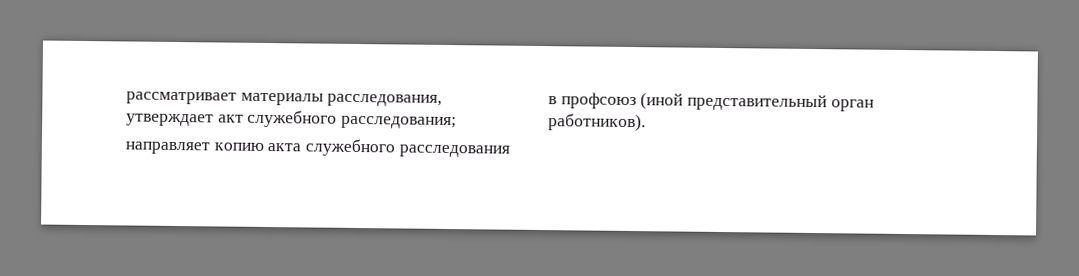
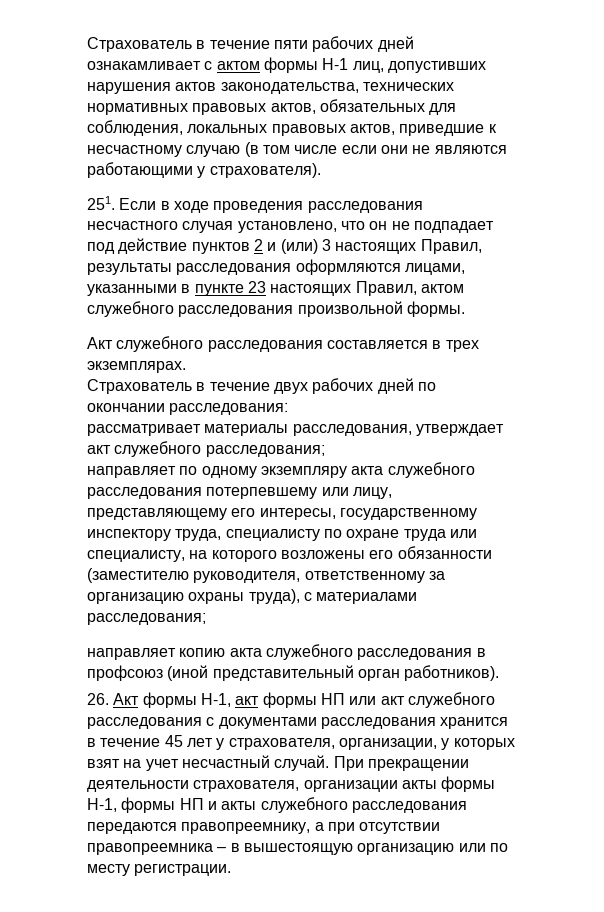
+ Страхователь в течение пяти рабочих дней ознакамливает с актом формы Н-1 лиц, допустивших нарушения актов законодательства, технических нормативных правовых актов, обязательных для соблюдения, локальных правовых актов, приведшие к несчастному случаю (в том числе если они не являются работающими у страхователя).
+ 251. Если в ходе проведения расследования несчастного случая установлено, что он не подпадает под действие пунктов 2 и (или) 3 настоящих Правил, результаты расследования оформляются лицами, указанными в пункте 23 настоящих Правил, актом служебного расследования произвольной формы.
+ Акт служебного расследования составляется в трех экземплярах.
+ Страхователь в течение двух рабочих дней по окончании расследования:
+ направляет по одному экземпляру акта служебного расследования потерпевшему или лицу, представляющему его интересы, государственному инспектору труда, специалисту по охране труда или специалисту, на которого возложены его обязанности (заместителю руководителя, ответственному за организацию охраны труда), с материалами расследования;
+ 26. Акт формы Н-1, акт формы НП или акт служебного расследования с документами расследования хранится в течение 45 лет у страхователя, организации, у которых взят на учет несчастный случай. При прекращении деятельности страхователя, организации акты формы Н-1, формы НП и акты служебного расследования передаются правопреемнику, а при отсутствии правопреемника – в вышестоящую организацию или по месту регистрации.

